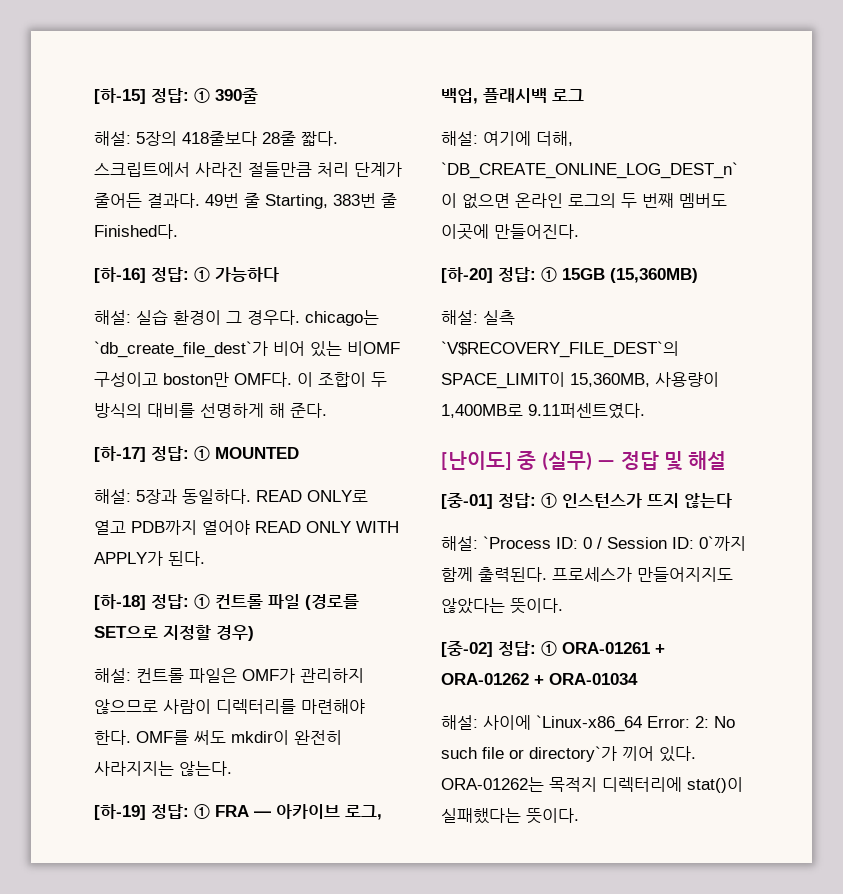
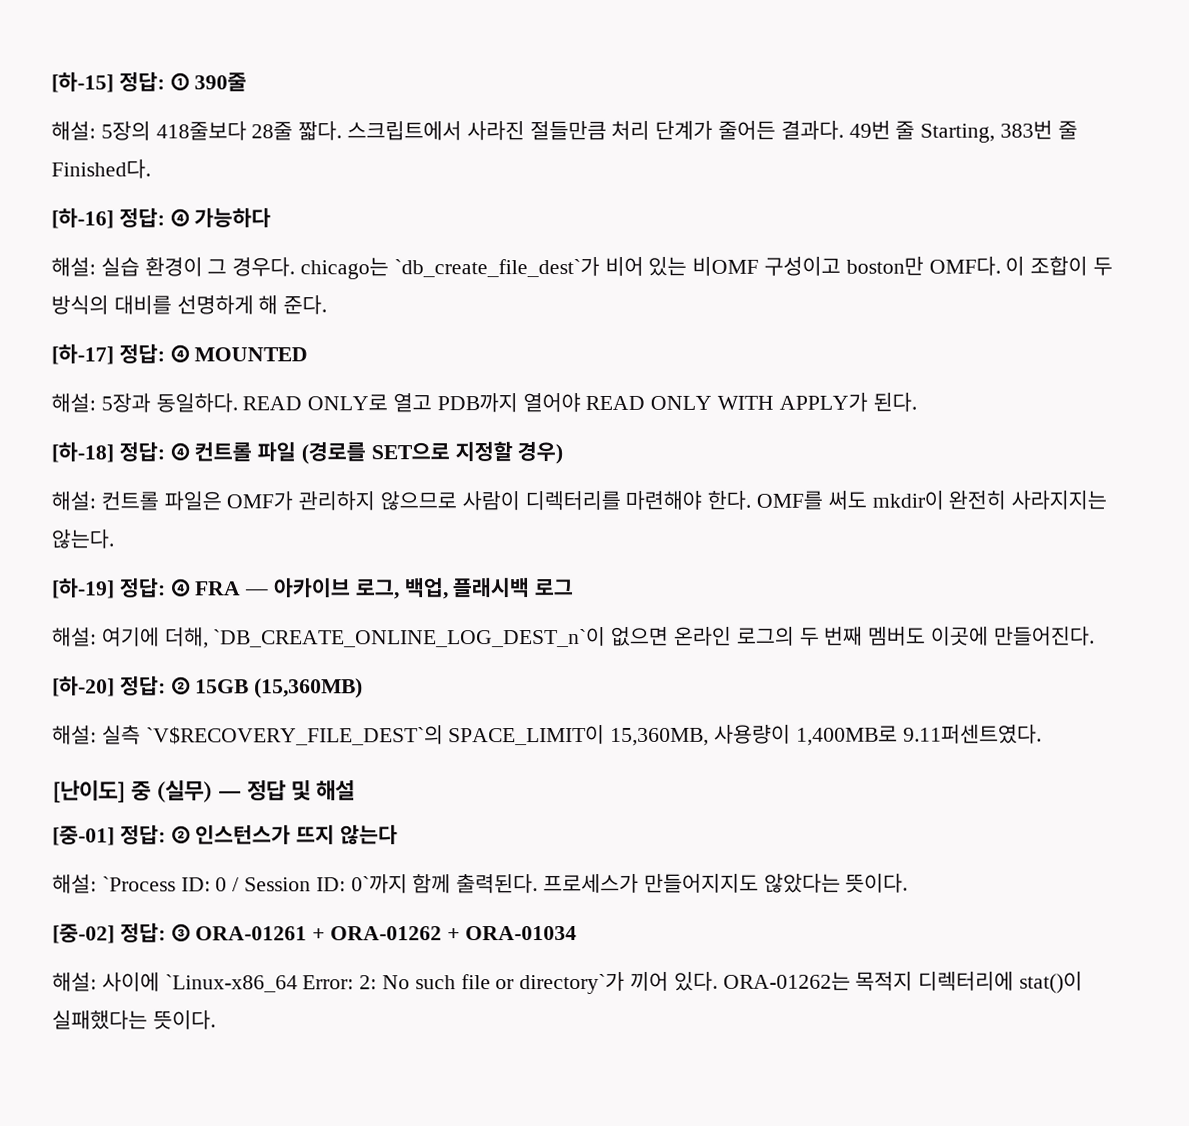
- [하-16] 정답: ① 가능하다
+ [하-16] 정답: ④ 가능하다
- [하-17] 정답: ① MOUNTED
+ [하-17] 정답: ④ MOUNTED
- [하-18] 정답: ① 컨트롤 파일 (경로를 SET으로 지정할 경우)
+ [하-18] 정답: ④ 컨트롤 파일 (경로를 SET으로 지정할 경우)
- [하-19] 정답: ① FRA — 아카이브 로그, 백업, 플래시백 로그
+ [하-19] 정답: ④ FRA — 아카이브 로그, 백업, 플래시백 로그
- [하-20] 정답: ① 15GB (15,360MB)
+ [하-20] 정답: ② 15GB (15,360MB)
- [중-01] 정답: ① 인스턴스가 뜨지 않는다
+ [중-01] 정답: ② 인스턴스가 뜨지 않는다
- [중-02] 정답: ① ORA-01261 + ORA-01262 + ORA-01034
+ [중-02] 정답: ③ ORA-01261 + ORA-01262 + ORA-01034

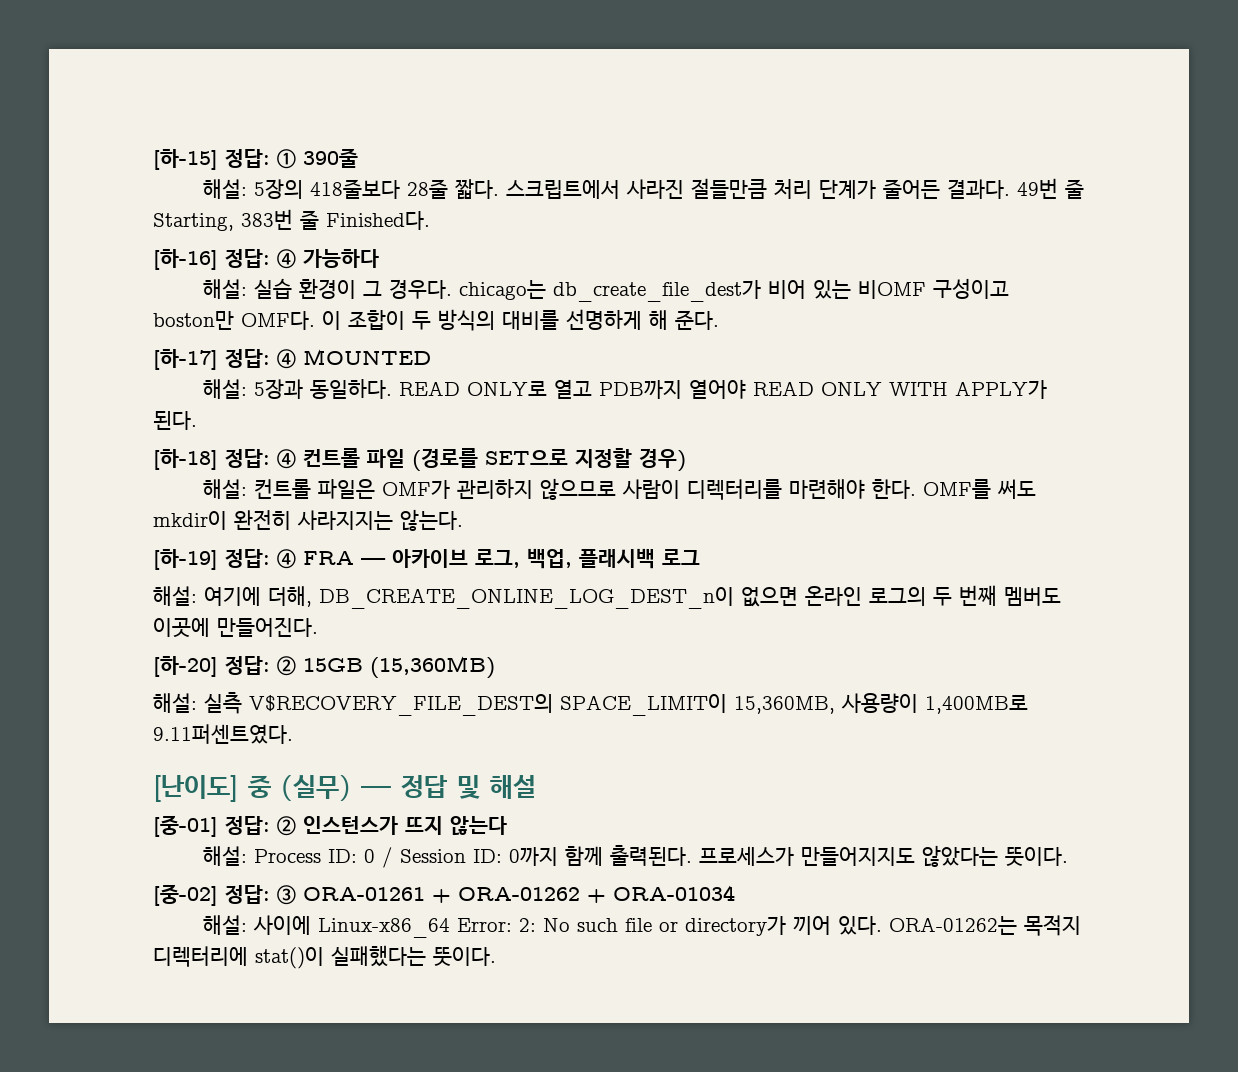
- 해설: 실습 환경이 그 경우다. chicago는 `db_create_file_dest`가 비어 있는 비OMF 구성이고 boston만 OMF다.
+ 해설: 실습 환경이 그 경우다. chicago는 db_create_file_dest가 비어 있는 비OMF 구성이고 boston만 OMF다.
- 해설: 여기에 더해, `DB_CREATE_ONLINE_LOG_DEST_n`이 없으면 온라인 로그의 두 번째 멤버도 이곳에 만들어진다.
+ 해설: 여기에 더해, DB_CREATE_ONLINE_LOG_DEST_n이 없으면 온라인 로그의 두 번째 멤버도 이곳에 만들어진다.
- 해설: 실측 `V$RECOVERY_FILE_DEST`의 SPACE_LIMIT이 15,360MB, 사용량이 1,400MB로 9.11퍼센트였다.
+ 해설: 실측 V$RECOVERY_FILE_DEST의 SPACE_LIMIT이 15,360MB, 사용량이 1,400MB로 9.11퍼센트였다.
- 해설: `Process ID: 0 / Session ID: 0`까지 함께 출력된다.
+ 해설: Process ID: 0 / Session ID: 0까지 함께 출력된다.
- 해설: 사이에 `Linux-x86_64 Error: 2: No such file or directory`가 끼어 있다.
+ 해설: 사이에 Linux-x86_64 Error: 2: No such file or directory가 끼어 있다.

